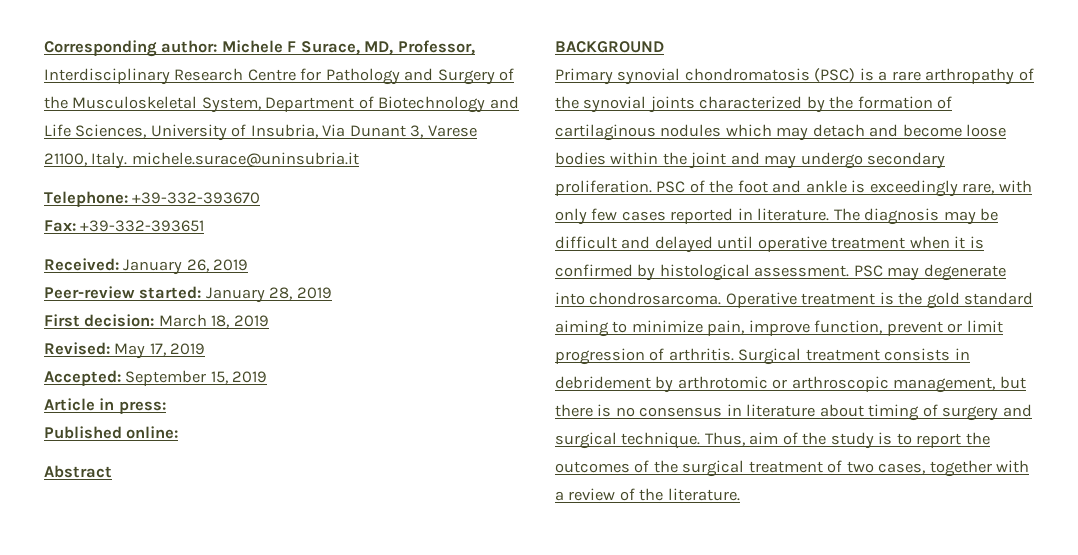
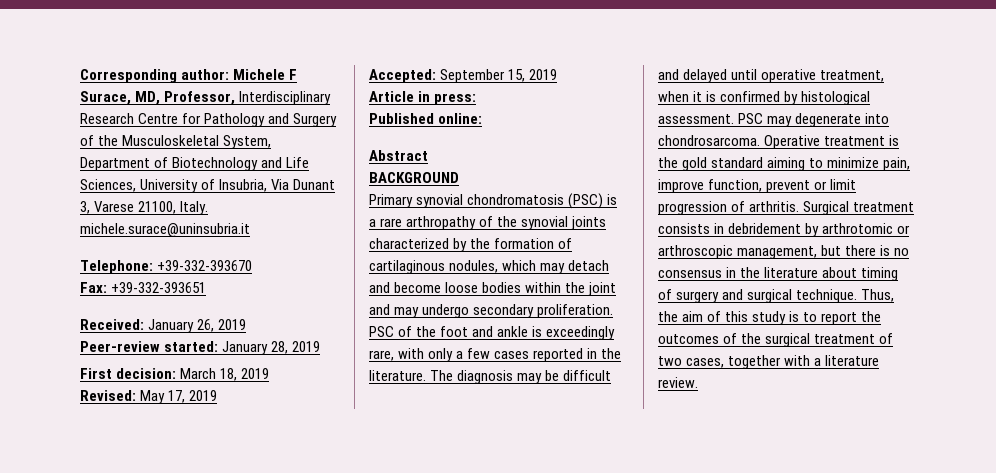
- Primary synovial chondromatosis (PSC) is a rare arthropathy of the synovial joints characterized by the formation of cartilaginous nodules which may detach and become loose bodies within the joint and may undergo secondary proliferation.
+ Primary synovial chondromatosis (PSC) is a rare arthropathy of the synovial joints characterized by the formation of cartilaginous nodules, which may detach and become loose bodies within the joint and may undergo secondary proliferation.
- PSC of the foot and ankle is exceedingly rare, with only few cases reported in literature.
+ PSC of the foot and ankle is exceedingly rare, with only a few cases reported in the literature.
- The diagnosis may be difficult and delayed until operative treatment when it is confirmed by histological assessment.
+ The diagnosis may be difficult and delayed until operative treatment, when it is confirmed by histological assessment.
- Surgical treatment consists in debridement by arthrotomic or arthroscopic management, but there is no consensus in literature about timing of surgery and surgical technique.
+ Surgical treatment consists in debridement by arthrotomic or arthroscopic management, but there is no consensus in the literature about timing of surgery and surgical technique.
- Thus, aim of the study is to report the outcomes of the surgical treatment of two cases, together with a review of the literature.
+ Thus, the aim of this study is to report the outcomes of the surgical treatment of two cases, together with a literature review.

